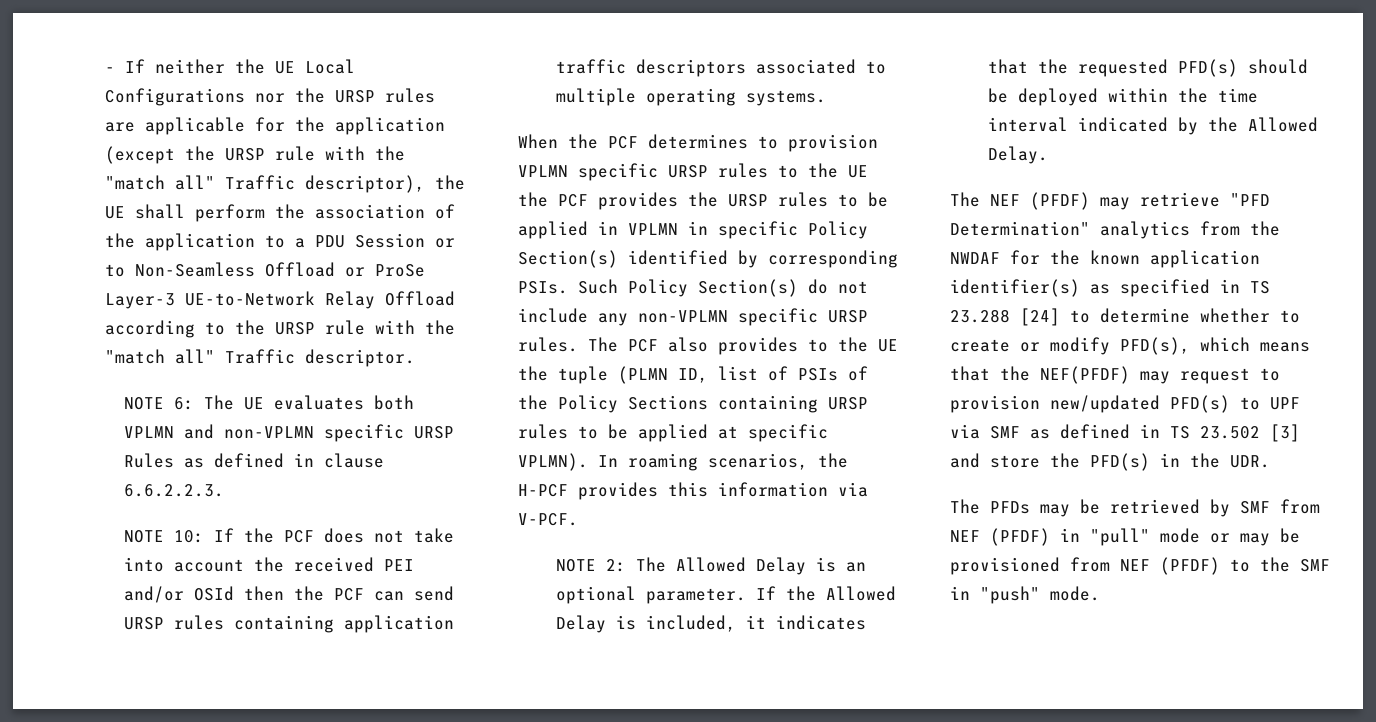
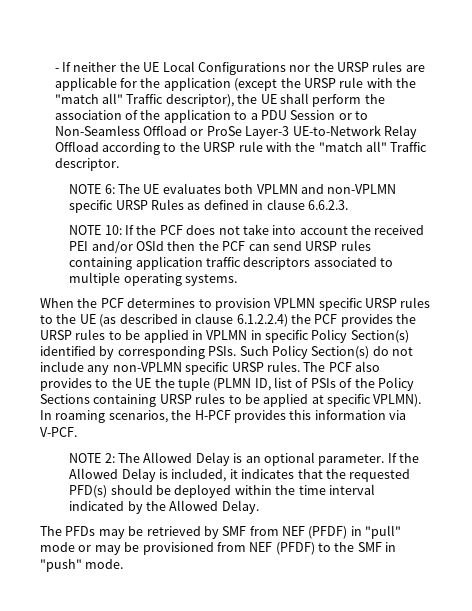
- NOTE 6: The UE evaluates both VPLMN and non-VPLMN specific URSP Rules as defined in clause 6.6.2.2.3.
+ NOTE 6: The UE evaluates both VPLMN and non-VPLMN specific URSP Rules as defined in clause 6.6.2.3.
- When the PCF determines to provision VPLMN specific URSP rules to the UE the PCF provides the URSP rules to be applied in VPLMN in specific Policy Section(s) identified by corresponding PSIs.
+ When the PCF determines to provision VPLMN specific URSP rules to the UE (as described in clause 6.1.2.2.4) the PCF provides the URSP rules to be applied in VPLMN in specific Policy Section(s) identified by corresponding PSIs.
- The NEF (PFDF) may retrieve "PFD Determination" analytics from the NWDAF for the known application identifier(s) as specified in TS 23.288 [24] to determine whether to create or modify PFD(s), which means that the NEF(PFDF) may request to provision new/updated PFD(s) to UPF via SMF as defined in TS 23.502 [3] and store the PFD(s) in the UDR.

